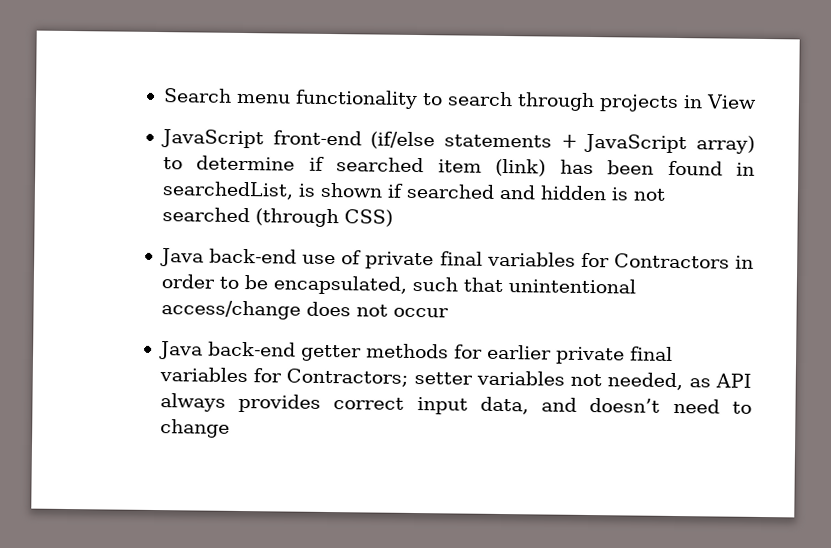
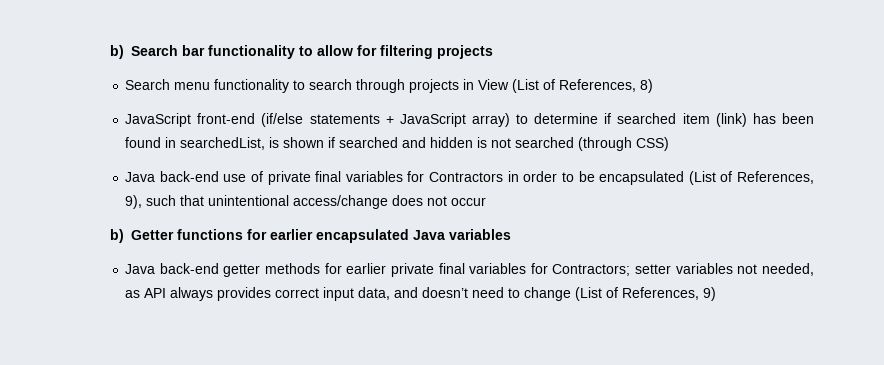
+ b) Search bar functionality to allow for filtering projects
- Search menu functionality to search through projects in View
+ Search menu functionality to search through projects in View (List of References, 8)
- Java back-end use of private final variables for Contractors in order to be encapsulated, such that unintentional access/change does not occur
+ Java back-end use of private final variables for Contractors in order to be encapsulated (List of References, 9), such that unintentional access/change does not occur
+ b) Getter functions for earlier encapsulated Java variables
- Java back-end getter methods for earlier private final variables for Contractors; setter variables not needed, as API always provides correct input data, and doesn’t need to change
+ Java back-end getter methods for earlier private final variables for Contractors; setter variables not needed, as API always provides correct input data, and doesn’t need to change (List of References, 9)

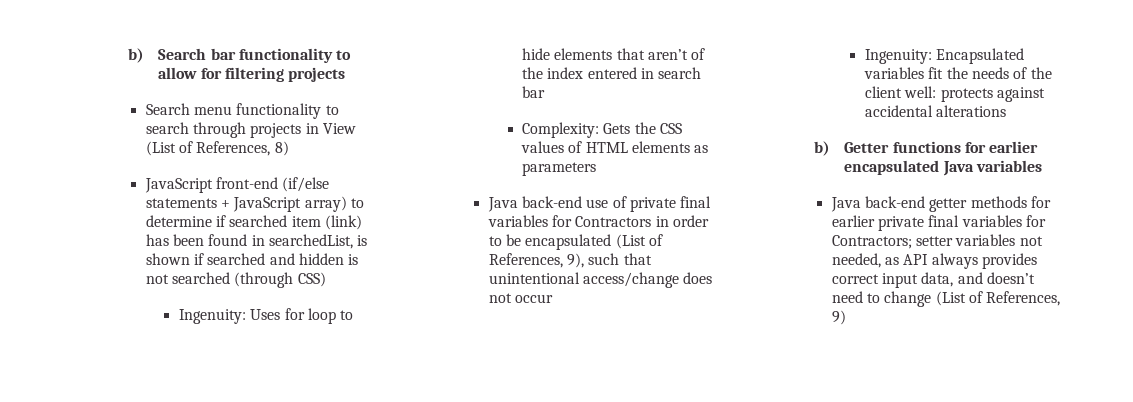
+ Ingenuity: Uses for loop to hide elements that aren’t of the index entered in search bar
+ Complexity: Gets the CSS values of HTML elements as parameters
+ Ingenuity: Encapsulated variables fit the needs of the client well: protects against accidental alterations

